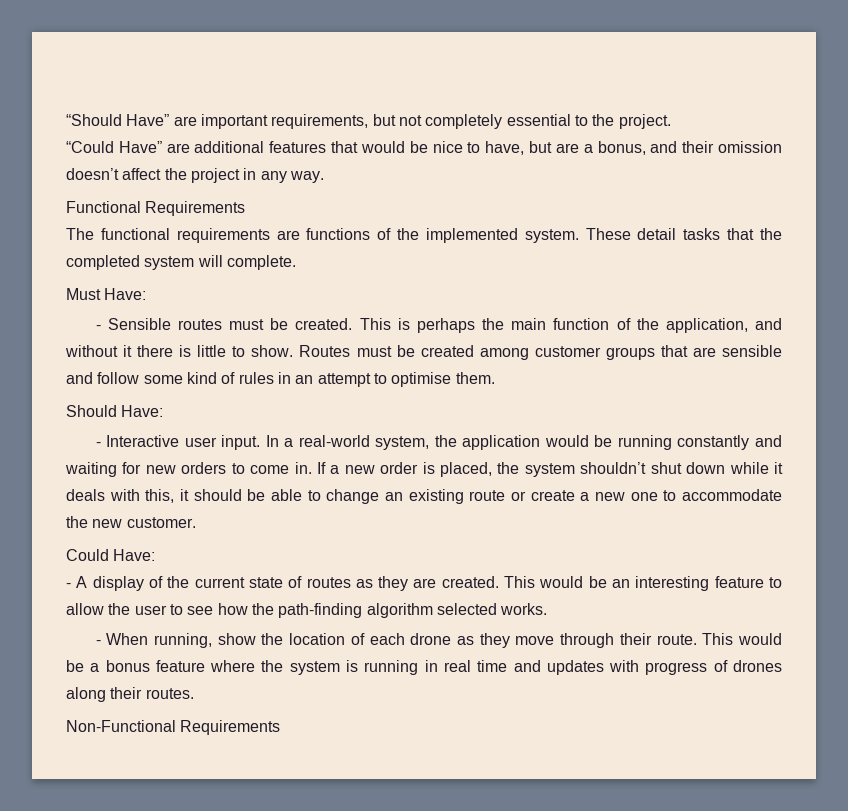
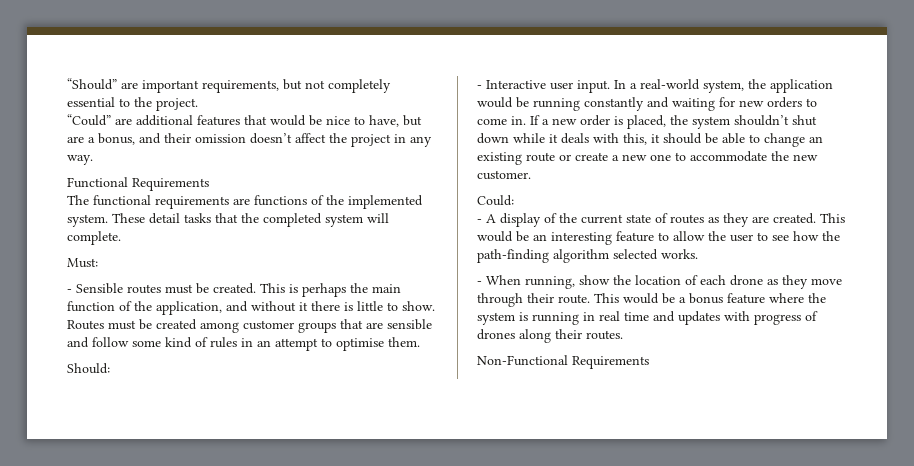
- “Should Have” are important requirements, but not completely essential to the project.
+ “Should” are important requirements, but not completely essential to the project.
- “Could Have” are additional features that would be nice to have, but are a bonus, and their omission doesn’t affect the project in any way.
+ “Could” are additional features that would be nice to have, but are a bonus, and their omission doesn’t affect the project in any way.
- Must Have:
+ Must:
- Should Have:
+ Should:
- Could Have:
+ Could:

